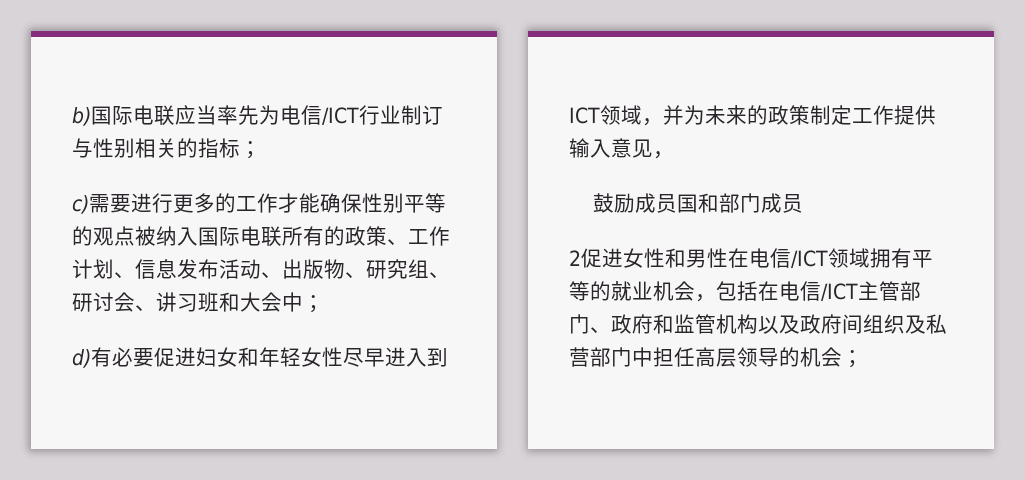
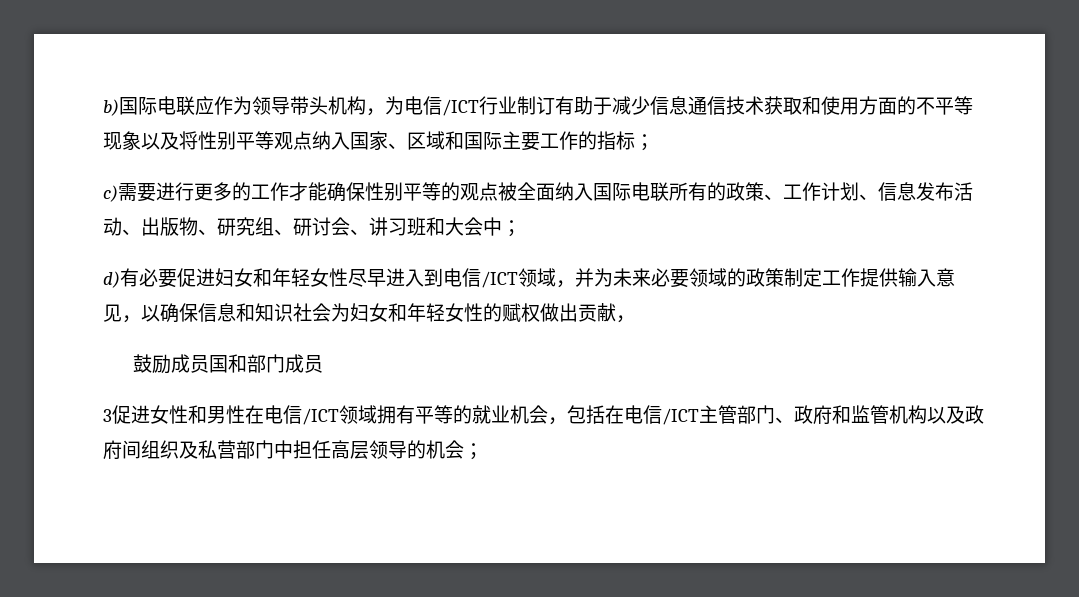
- b)国际电联应当率先为电信/ICT行业制订与性别相关的指标；
+ b)国际电联应作为领导带头机构，为电信/ICT行业制订有助于减少信息通信技术获取和使用方面的不平等现象以及将性别平等观点纳入国家、区域和国际主要工作的指标；
- c)需要进行更多的工作才能确保性别平等的观点被纳入国际电联所有的政策、工作计划、信息发布活动、出版物、研究组、研讨会、讲习班和大会中；
+ c)需要进行更多的工作才能确保性别平等的观点被全面纳入国际电联所有的政策、工作计划、信息发布活动、出版物、研究组、研讨会、讲习班和大会中；
- d)有必要促进妇女和年轻女性尽早进入到ICT领域，并为未来的政策制定工作提供输入意见，
+ d)有必要促进妇女和年轻女性尽早进入到电信/ICT领域，并为未来必要领域的政策制定工作提供输入意见，以确保信息和知识社会为妇女和年轻女性的赋权做出贡献，
- 2促进女性和男性在电信/ICT领域拥有平等的就业机会，包括在电信/ICT主管部门、政府和监管机构以及政府间组织及私营部门中担任高层领导的机会；
+ 3促进女性和男性在电信/ICT领域拥有平等的就业机会，包括在电信/ICT主管部门、政府和监管机构以及政府间组织及私营部门中担任高层领导的机会；

